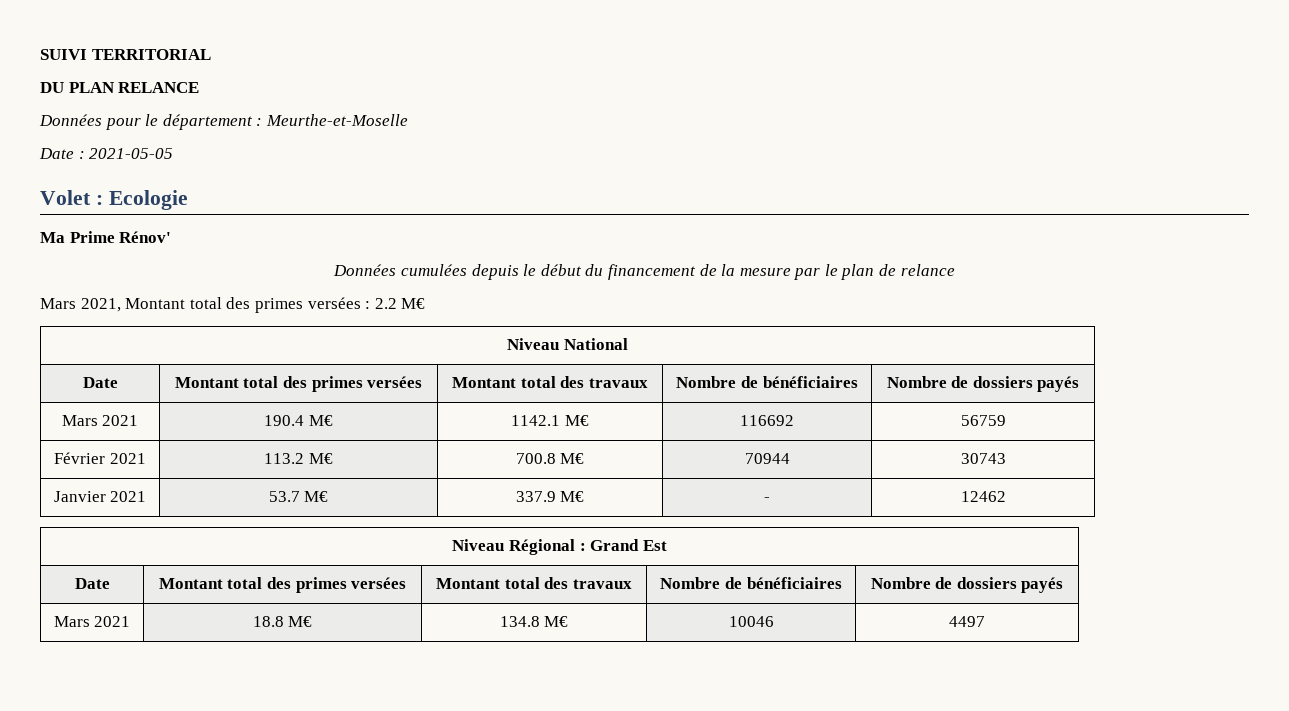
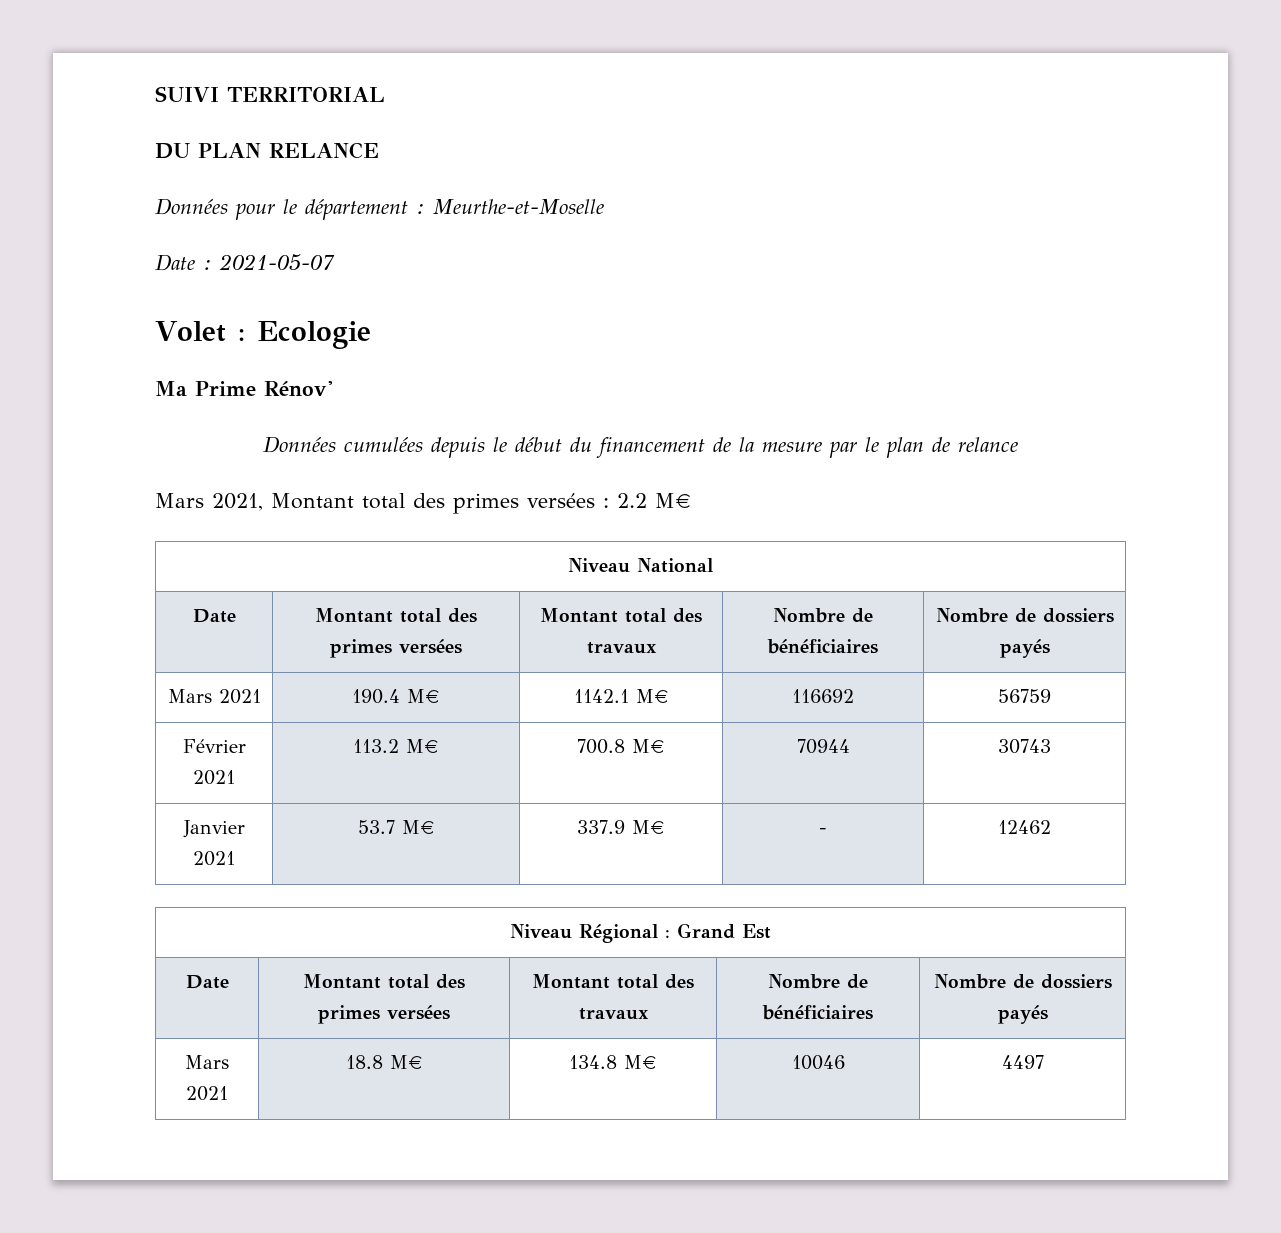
- Date : 2021-05-05
+ Date : 2021-05-07

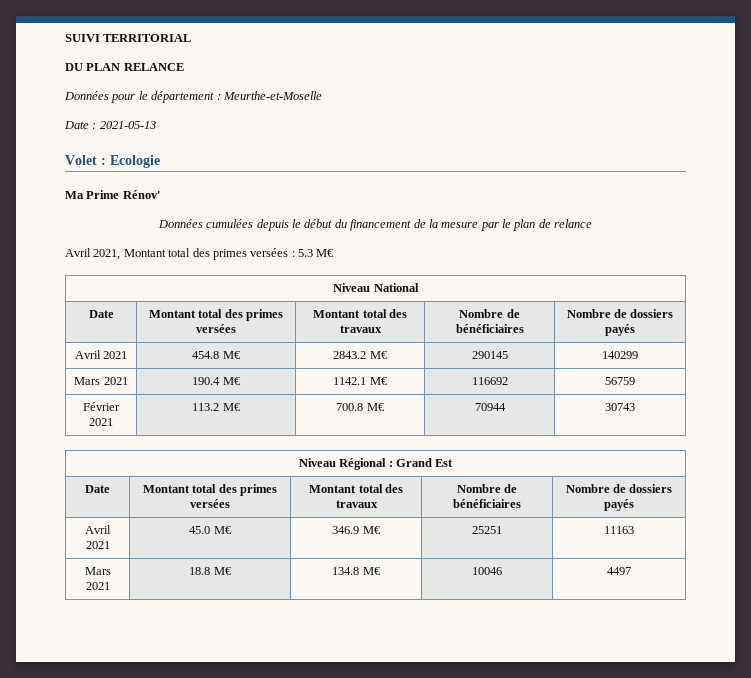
- Date : 2021-05-07
+ Date : 2021-05-13
- Mars 2021, Montant total des primes versées : 2.2 M€
+ Avril 2021, Montant total des primes versées : 5.3 M€
+ Avril 2021 | 454.8 M€ | 2843.2 M€ | 290145 | 140299
- Janvier 2021 | 53.7 M€ | 337.9 M€ | - | 12462
+ Avril 2021 | 45.0 M€ | 346.9 M€ | 25251 | 11163

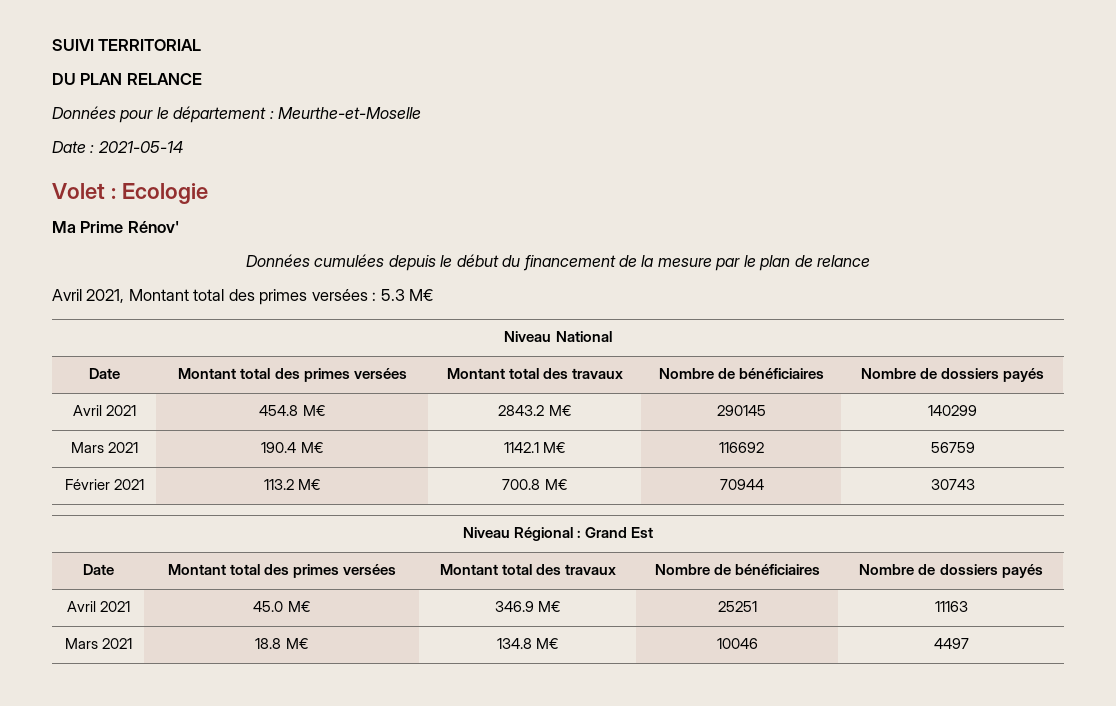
- Date : 2021-05-13
+ Date : 2021-05-14

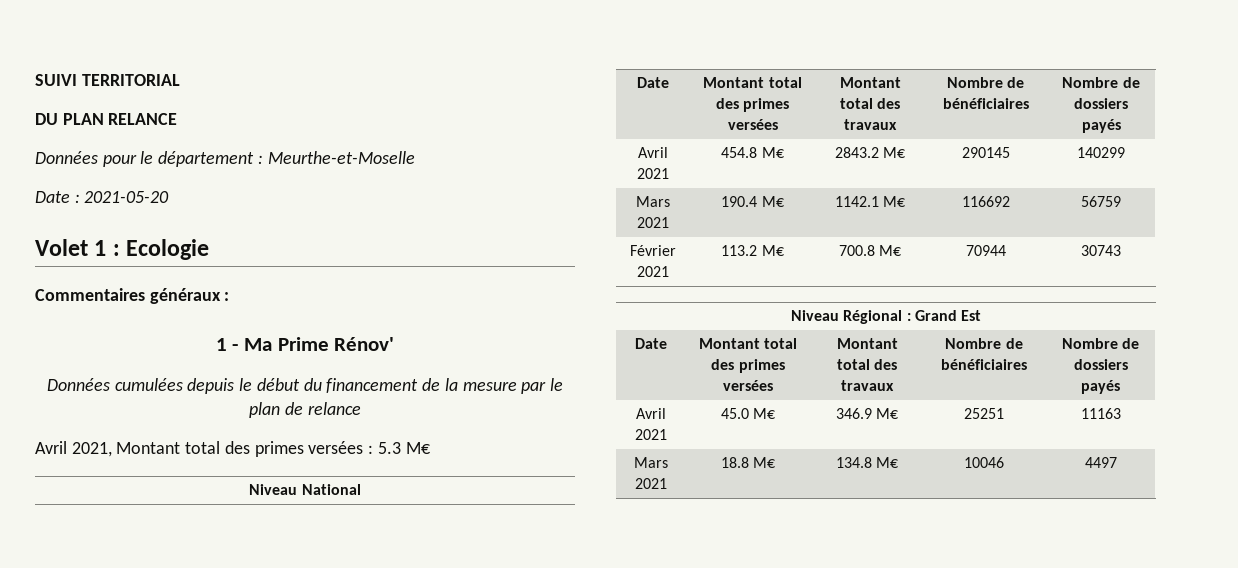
- Date : 2021-05-14
+ Date : 2021-05-20
- Volet : Ecologie
+ Volet 1 : Ecologie
- Ma Prime Rénov'
+ Commentaires généraux :
+ 1 - Ma Prime Rénov'

